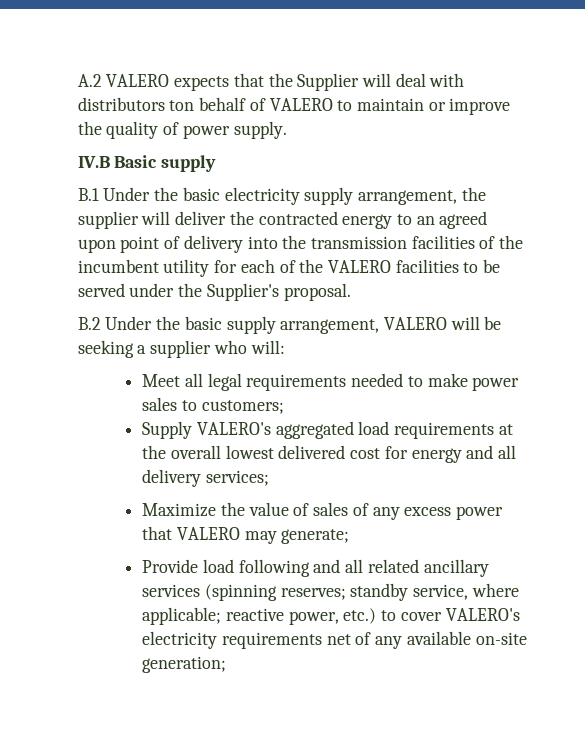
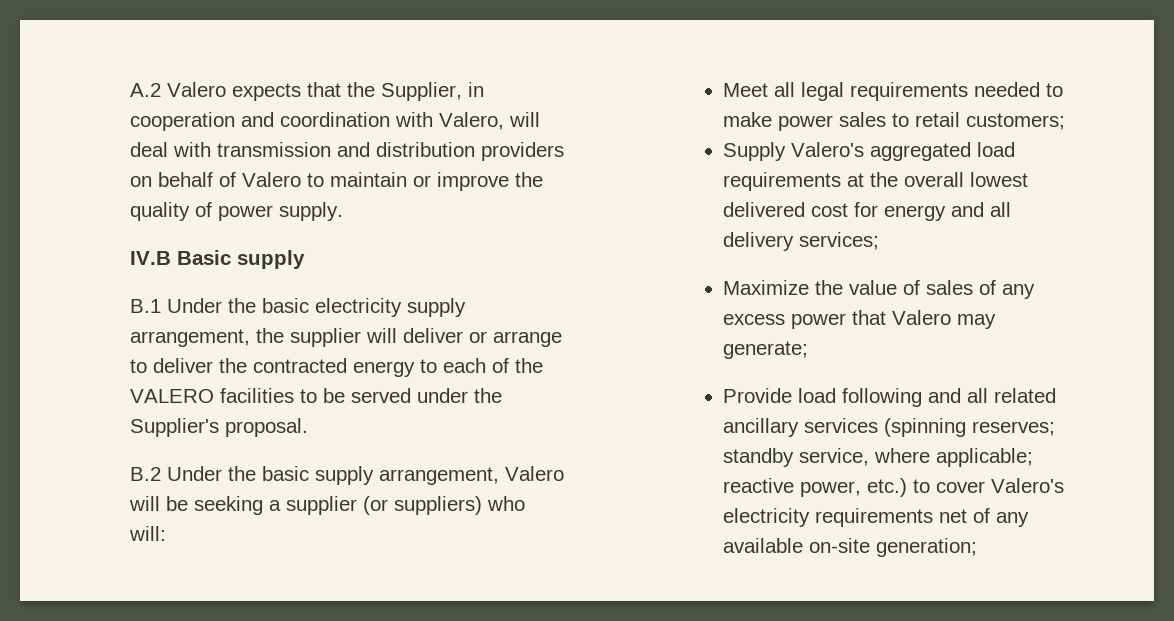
- A.2 VALERO expects that the Supplier will deal with distributors ton behalf of VALERO to maintain or improve the quality of power supply.
+ A.2 Valero expects that the Supplier, in cooperation and coordination with Valero, will deal with transmission and distribution providers on behalf of Valero to maintain or improve the quality of power supply.
- B.1 Under the basic electricity supply arrangement, the supplier will deliver the contracted energy to an agreed upon point of delivery into the transmission facilities of the incumbent utility for each of the VALERO facilities to be served under the Supplier's proposal.
+ B.1 Under the basic electricity supply arrangement, the supplier will deliver or arrange to deliver the contracted energy to each of the VALERO facilities to be served under the Supplier's proposal.
- B.2 Under the basic supply arrangement, VALERO will be seeking a supplier who will:
+ B.2 Under the basic supply arrangement, Valero will be seeking a supplier (or suppliers) who will:
- Meet all legal requirements needed to make power sales to customers;
+ Meet all legal requirements needed to make power sales to retail customers;
- Supply VALERO's aggregated load requirements at the overall lowest delivered cost for energy and all delivery services;
+ Supply Valero's aggregated load requirements at the overall lowest delivered cost for energy and all delivery services;
- Maximize the value of sales of any excess power that VALERO may generate;
+ Maximize the value of sales of any excess power that Valero may generate;
- Provide load following and all related ancillary services (spinning reserves; standby service, where applicable; reactive power, etc.) to cover VALERO's electricity requirements net of any available on-site generation;
+ Provide load following and all related ancillary services (spinning reserves; standby service, where applicable; reactive power, etc.) to cover Valero's electricity requirements net of any available on-site generation;

